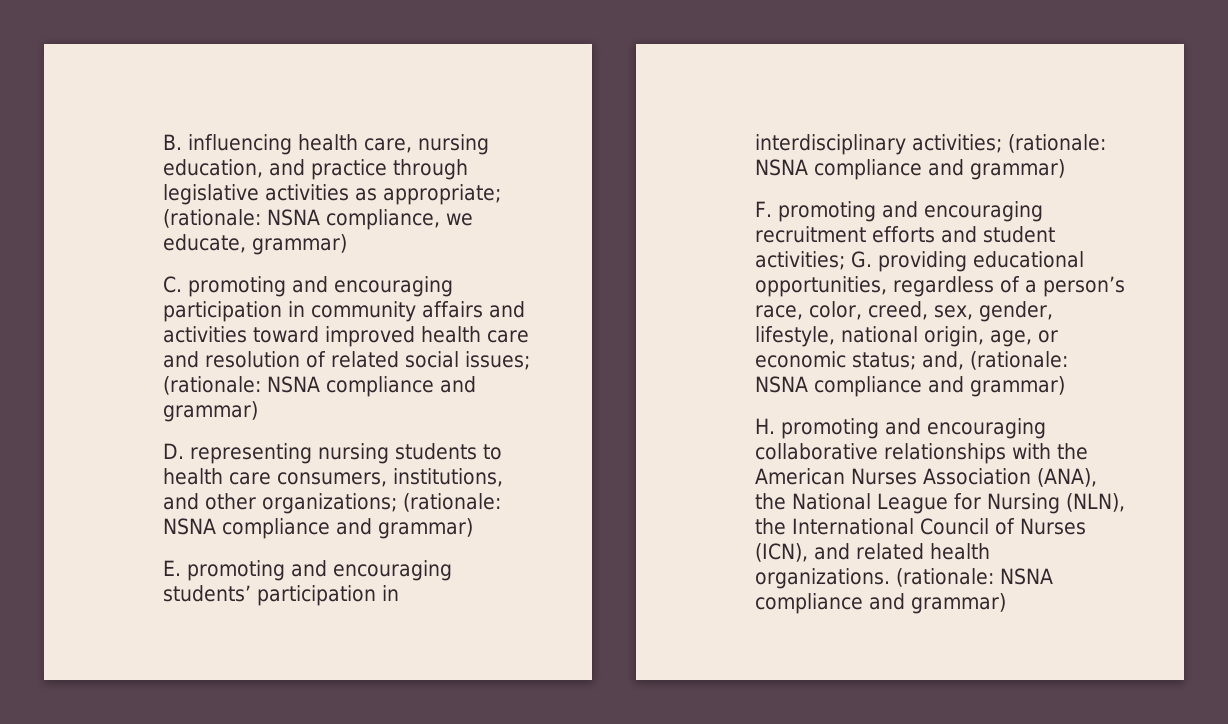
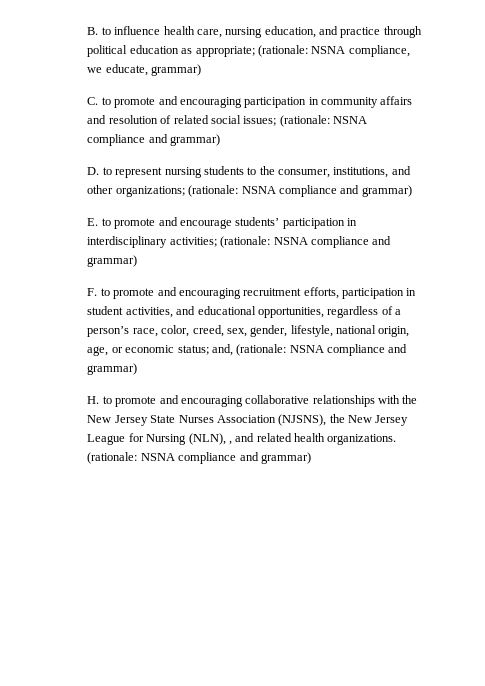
- B. influencing health care, nursing education, and practice through legislative activities as appropriate; (rationale: NSNA compliance, we educate, grammar)
+ B. to influence health care, nursing education, and practice through political education as appropriate; (rationale: NSNA compliance, we educate, grammar)
- C. promoting and encouraging participation in community affairs and activities toward improved health care and resolution of related social issues; (rationale: NSNA compliance and grammar)
+ C. to promote and encouraging participation in community affairs and resolution of related social issues; (rationale: NSNA compliance and grammar)
- D. representing nursing students to health care consumers, institutions, and other organizations; (rationale: NSNA compliance and grammar)
+ D. to represent nursing students to the consumer, institutions, and other organizations; (rationale: NSNA compliance and grammar)
- E. promoting and encouraging students’ participation in interdisciplinary activities; (rationale: NSNA compliance and grammar)
+ E. to promote and encourage students’ participation in interdisciplinary activities; (rationale: NSNA compliance and grammar)
- F. promoting and encouraging recruitment efforts and student activities; G. providing educational opportunities, regardless of a person’s race, color, creed, sex, gender, lifestyle, national origin, age, or economic status; and, (rationale: NSNA compliance and grammar)
+ F. to promote and encouraging recruitment efforts, participation in student activities, and educational opportunities, regardless of a person’s race, color, creed, sex, gender, lifestyle, national origin, age, or economic status; and, (rationale: NSNA compliance and grammar)
- H. promoting and encouraging collaborative relationships with the American Nurses Association (ANA), the National League for Nursing (NLN), the International Council of Nurses (ICN), and related health organizations.
+ H. to promote and encouraging collaborative relationships with the New Jersey State Nurses Association (NJSNS), the New Jersey League for Nursing (NLN), , and related health organizations.

